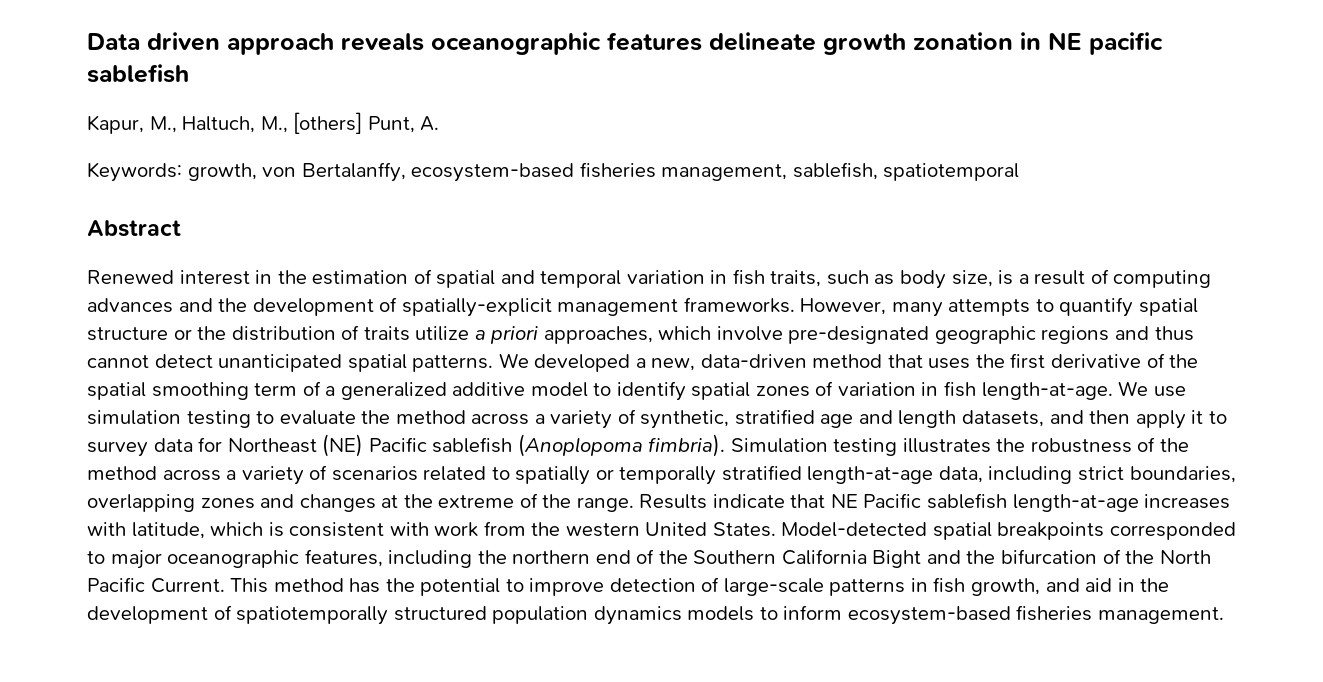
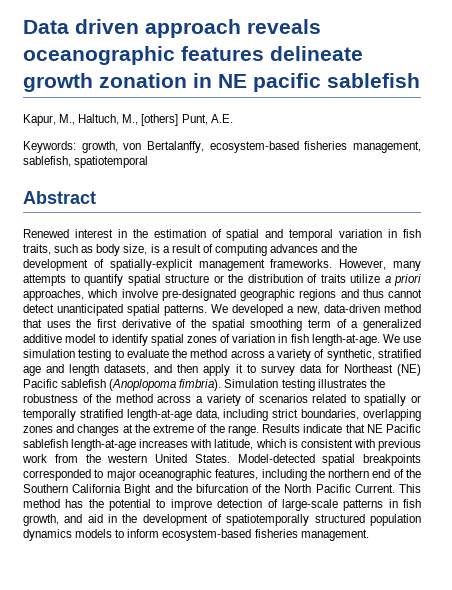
- Kapur, M., Haltuch, M., [others] Punt, A.
+ Kapur, M., Haltuch, M., [others] Punt, A.E.
- Results indicate that NE Pacific sablefish length-at-age increases with latitude, which is consistent with work from the western United States.
+ Results indicate that NE Pacific sablefish length-at-age increases with latitude, which is consistent with previous work from the western United States.

